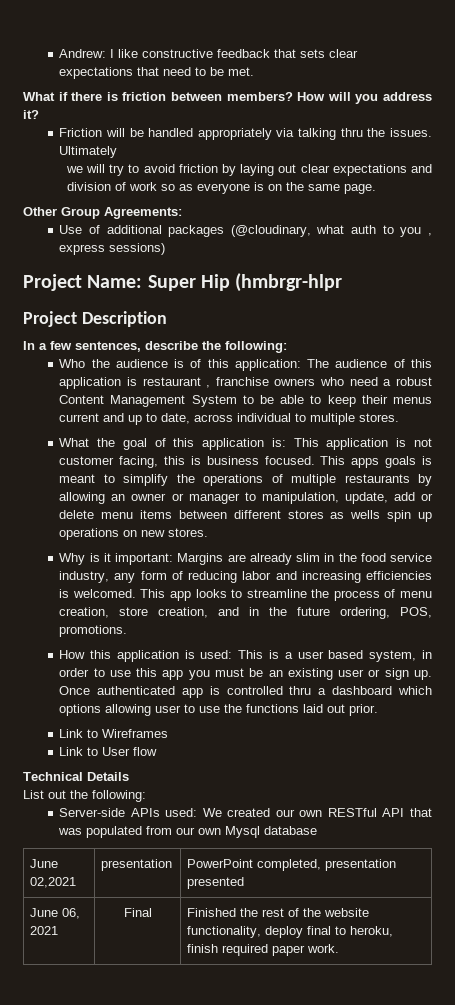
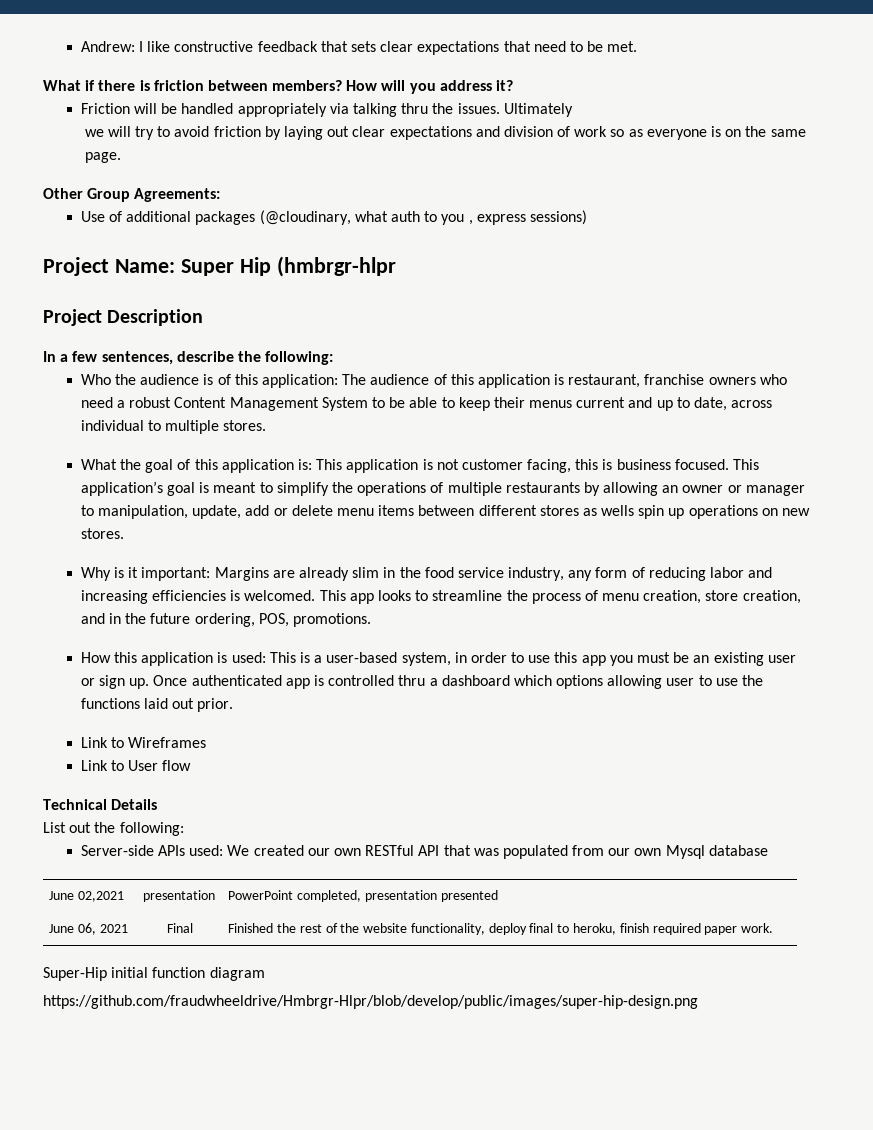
- Who the audience is of this application: The audience of this application is restaurant , franchise owners who need a robust Content Management System to be able to keep their menus current and up to date, across individual to multiple stores.
+ Who the audience is of this application: The audience of this application is restaurant, franchise owners who need a robust Content Management System to be able to keep their menus current and up to date, across individual to multiple stores.
- This apps goals is meant to simplify the operations of multiple restaurants by allowing an owner or manager to manipulation, update, add or delete menu items between different stores as wells spin up operations on new stores.
+ This application’s goal is meant to simplify the operations of multiple restaurants by allowing an owner or manager to manipulation, update, add or delete menu items between different stores as wells spin up operations on new stores.
- How this application is used: This is a user based system, in order to use this app you must be an existing user or sign up.
+ How this application is used: This is a user-based system, in order to use this app you must be an existing user or sign up.
+ Super-Hip initial function diagram
+ https://github.com/fraudwheeldrive/Hmbrgr-Hlpr/blob/develop/public/images/super-hip-design.png

